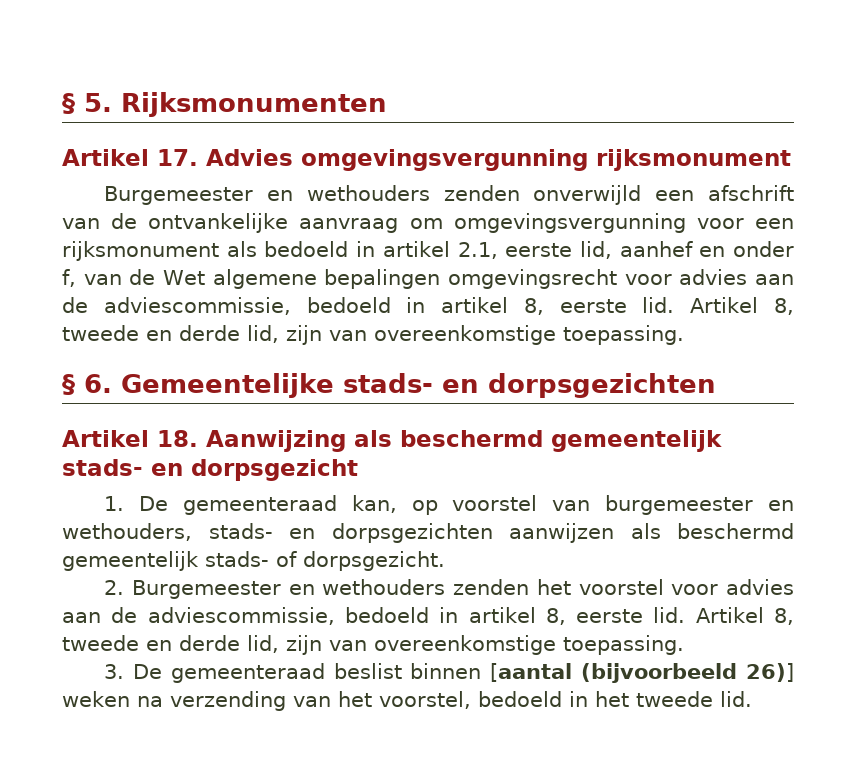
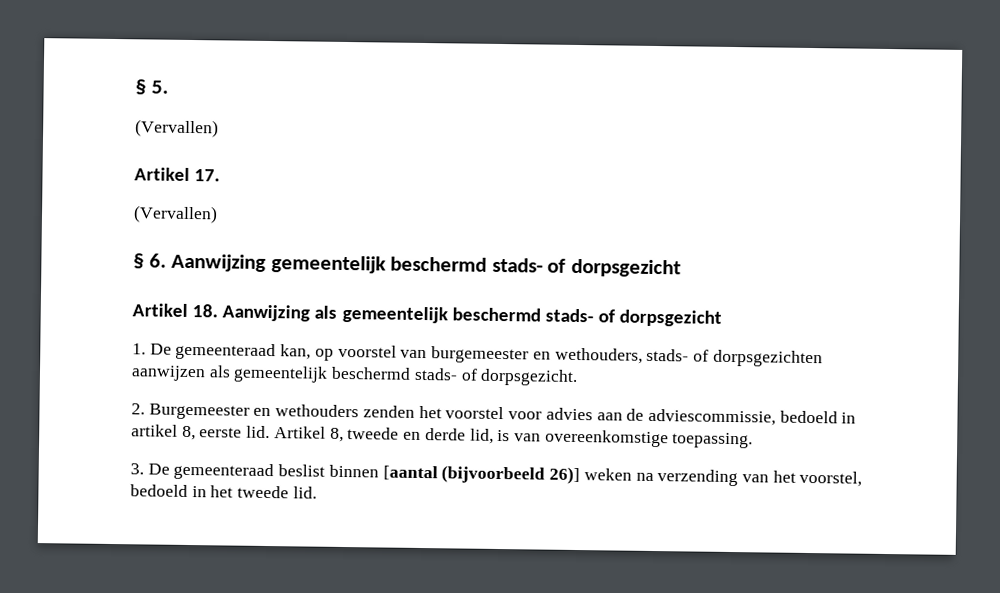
- § 5. Rijksmonumenten
+ § 5.
+ (Vervallen)
- Artikel 17. Advies omgevingsvergunning rijksmonument
- Burgemeester en wethouders zenden onverwijld een afschrift van de ontvankelijke aanvraag om omgevingsvergunning voor een rijksmonument als bedoeld in artikel 2.1, eerste lid, aanhef en onder f, van de Wet algemene bepalingen omgevingsrecht voor advies aan de adviescommissie, bedoeld in artikel 8, eerste lid. Artikel 8, tweede en derde lid, zijn van overeenkomstige toepassing.
- § 6. Gemeentelijke stads- en dorpsgezichten
+ Artikel 17.
+ (Vervallen)
+ § 6. Aanwijzing gemeentelijk beschermd stads- of dorpsgezicht
- Artikel 18. Aanwijzing als beschermd gemeentelijk stads- en dorpsgezicht
+ Artikel 18. Aanwijzing als gemeentelijk beschermd stads- of dorpsgezicht
- 1. De gemeenteraad kan, op voorstel van burgemeester en wethouders, stads- en dorpsgezichten aanwijzen als beschermd gemeentelijk stads- of dorpsgezicht.
+ 1. De gemeenteraad kan, op voorstel van burgemeester en wethouders, stads- of dorpsgezichten aanwijzen als gemeentelijk beschermd stads- of dorpsgezicht.
- 2. Burgemeester en wethouders zenden het voorstel voor advies aan de adviescommissie, bedoeld in artikel 8, eerste lid. Artikel 8, tweede en derde lid, zijn van overeenkomstige toepassing.
+ 2. Burgemeester en wethouders zenden het voorstel voor advies aan de adviescommissie, bedoeld in artikel 8, eerste lid. Artikel 8, tweede en derde lid, is van overeenkomstige toepassing.

